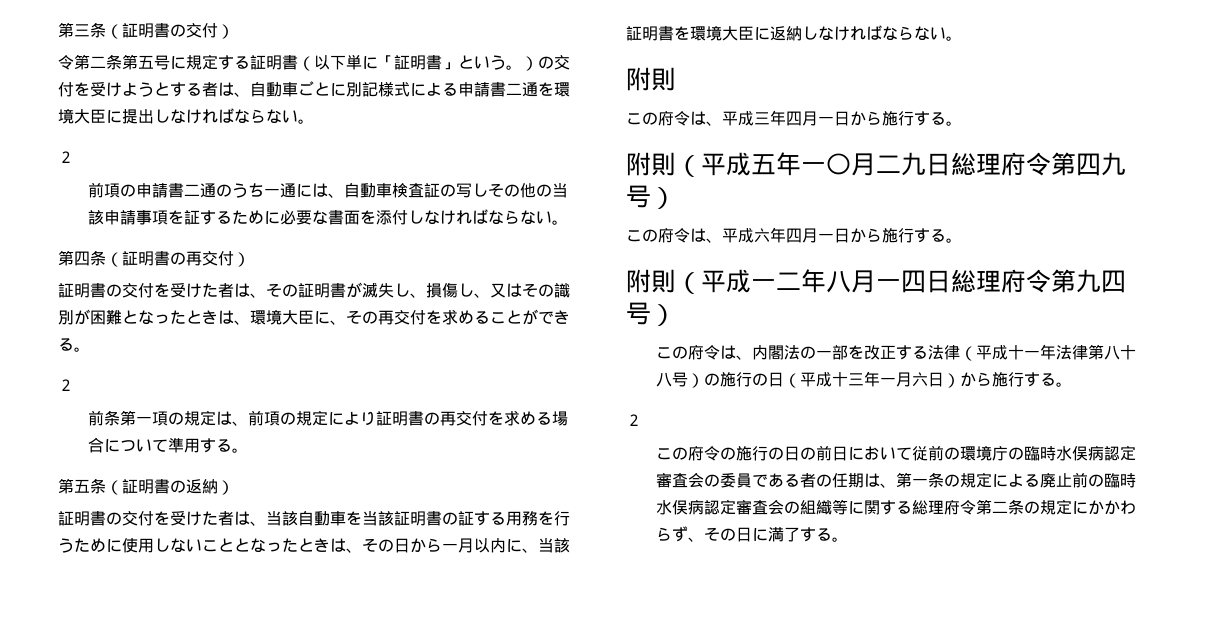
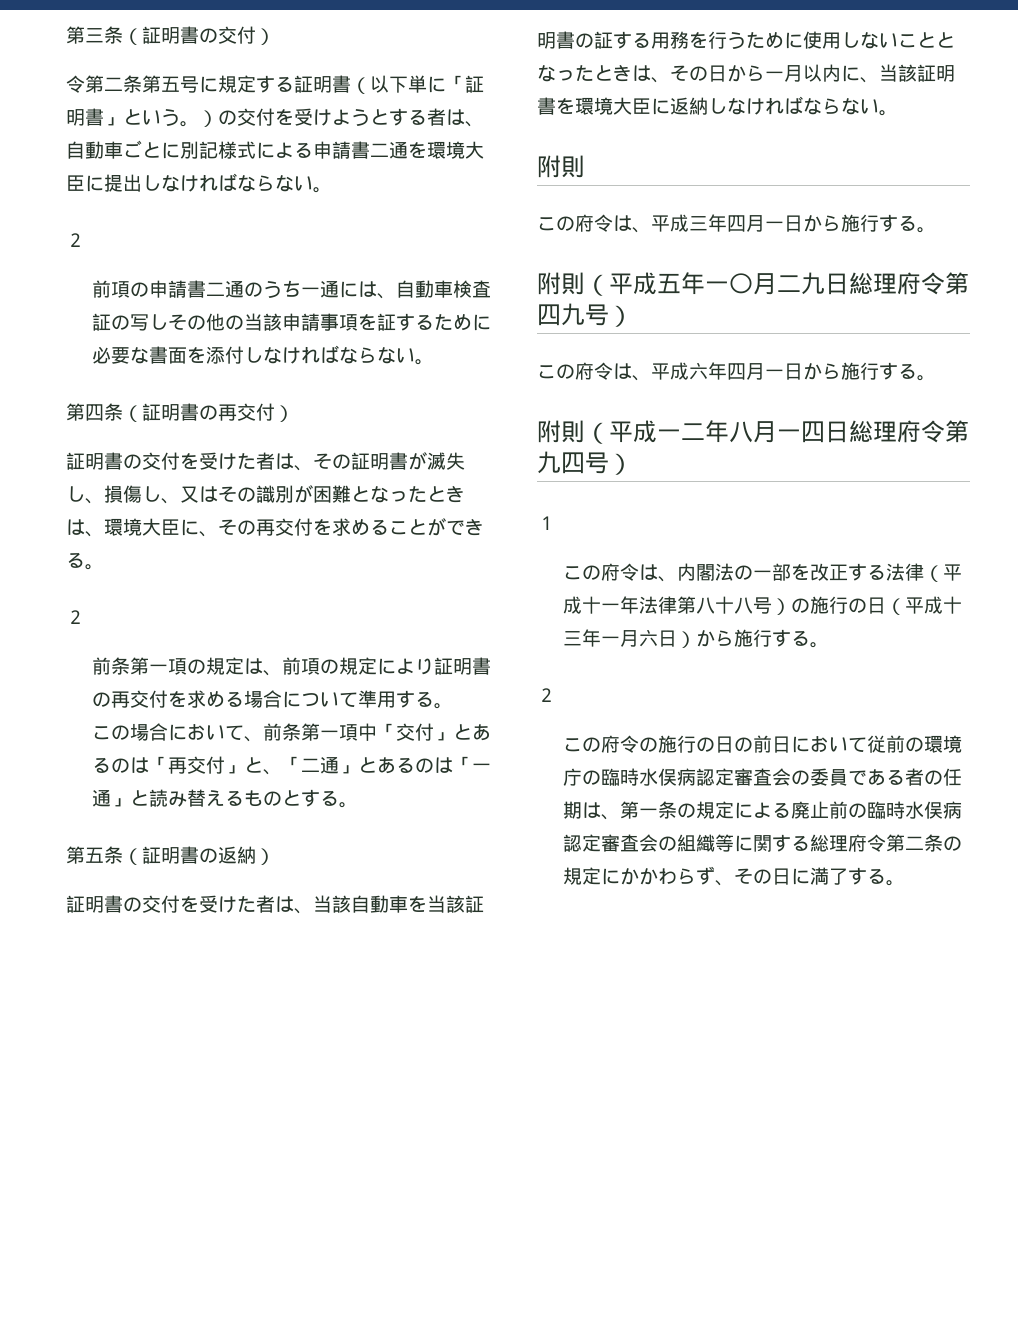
+ この場合において、前条第一項中「交付」とあるのは「再交付」と、「二通」とあるのは「一通」と読み替えるものとする。
+ １

